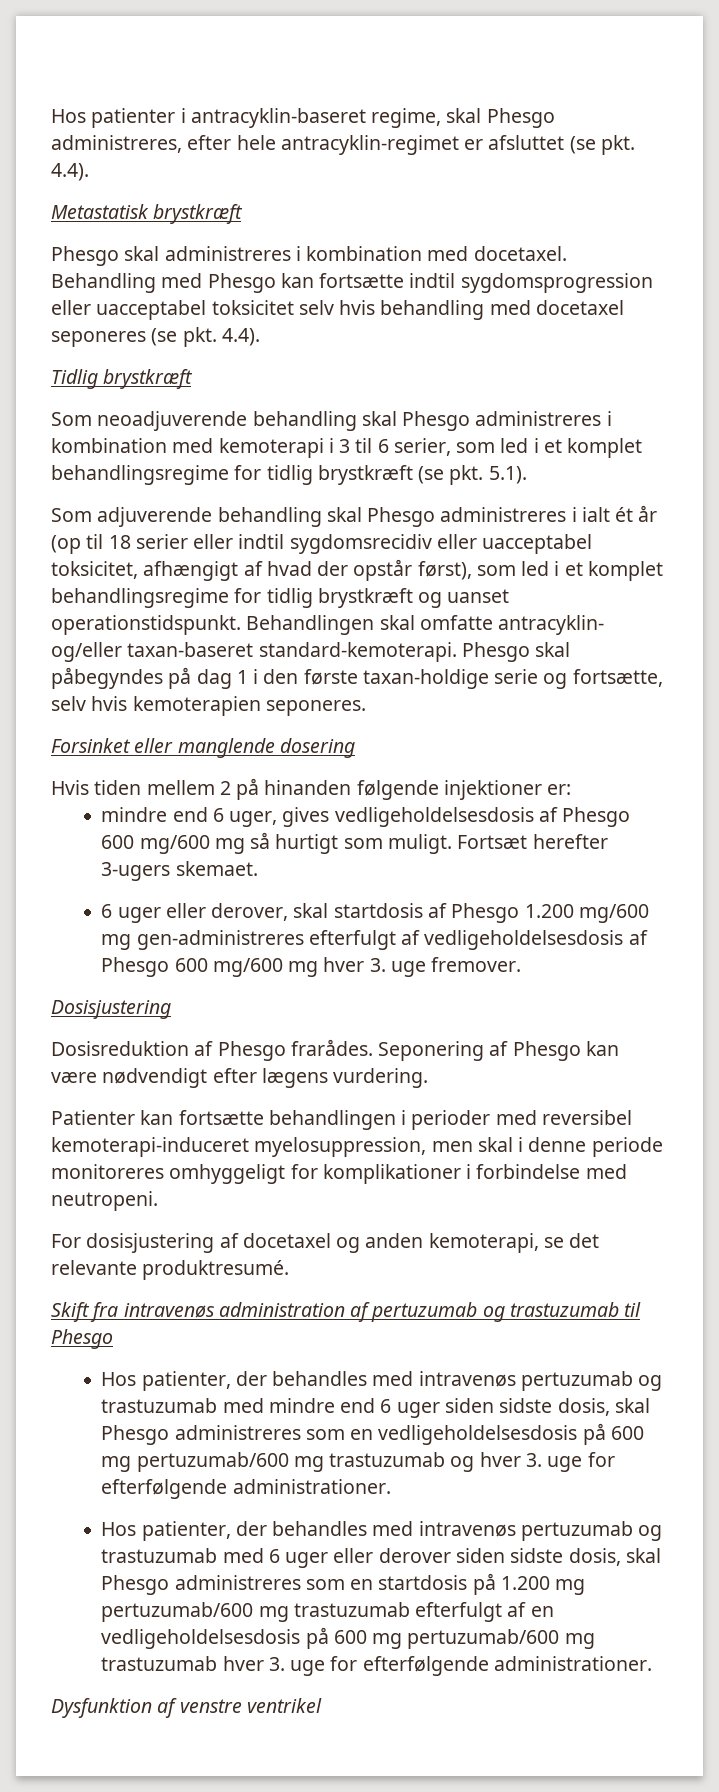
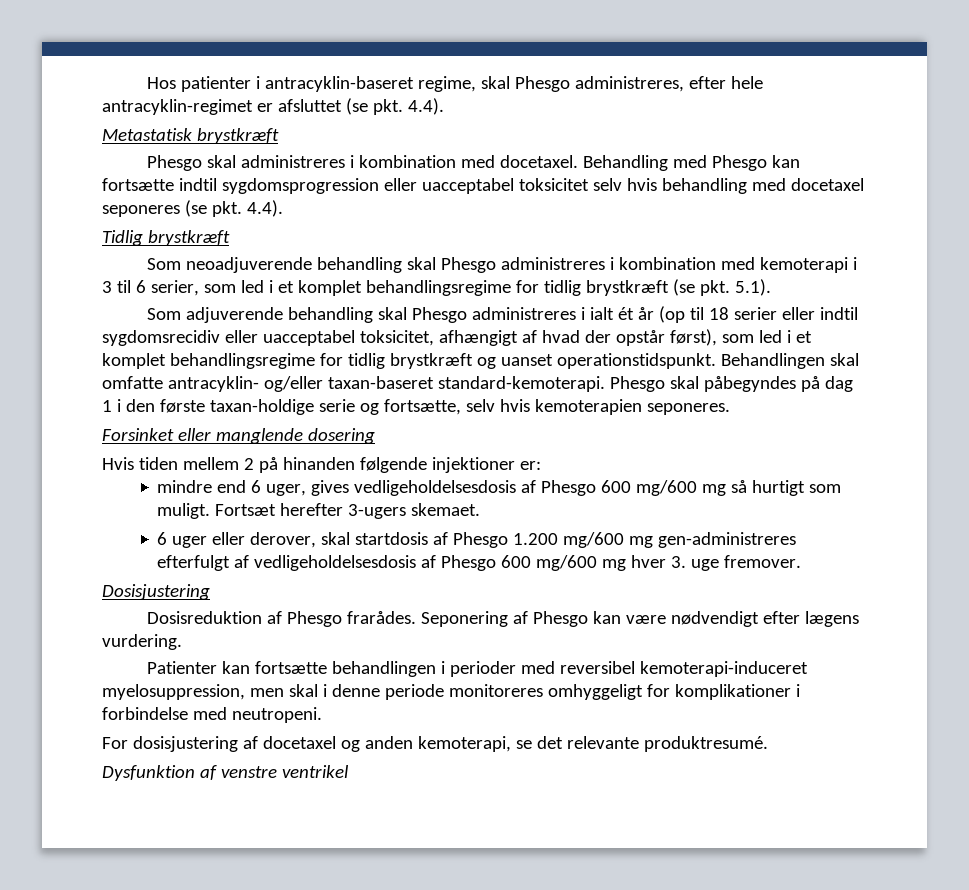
- Skift fra intravenøs administration af pertuzumab og trastuzumab til Phesgo
- Hos patienter, der behandles med intravenøs pertuzumab og trastuzumab med mindre end 6 uger siden sidste dosis, skal Phesgo administreres som en vedligeholdelsesdosis på 600 mg pertuzumab/600 mg trastuzumab og hver 3. uge for efterfølgende administrationer.
- Hos patienter, der behandles med intravenøs pertuzumab og trastuzumab med 6 uger eller derover siden sidste dosis, skal Phesgo administreres som en startdosis på 1.200 mg pertuzumab/600 mg trastuzumab efterfulgt af en vedligeholdelsesdosis på 600 mg pertuzumab/600 mg trastuzumab hver 3. uge for efterfølgende administrationer.

